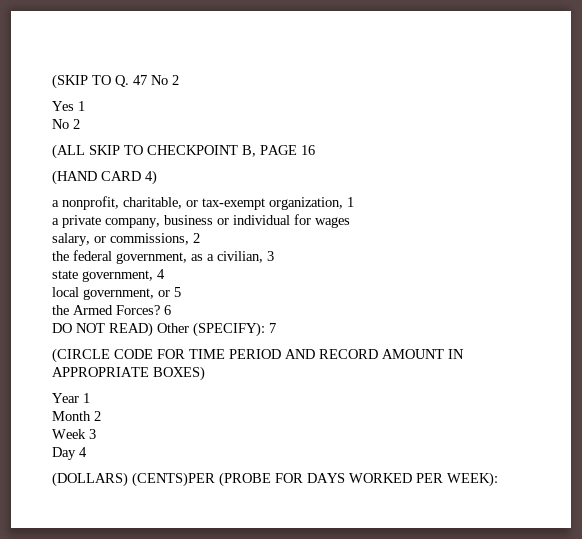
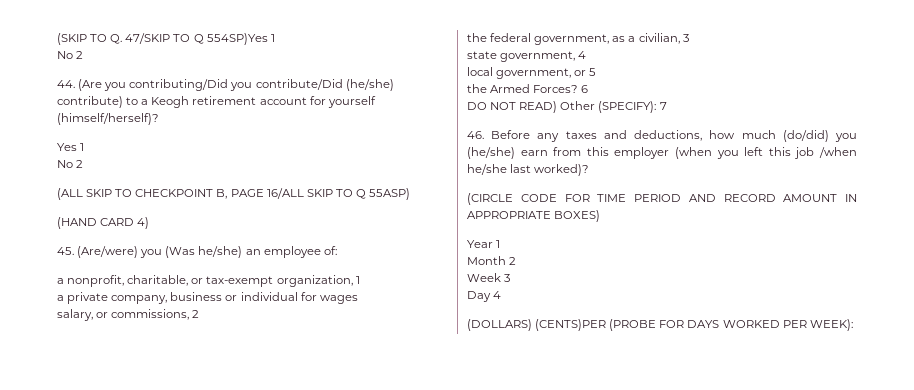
- (SKIP TO Q. 47 No 2
+ (SKIP TO Q. 47/SKIP TO Q 554SP)Yes 1
+ No 2
+ 44. (Are you contributing/Did you contribute/Did (he/she) contribute) to a Keogh retirement account for yourself (himself/herself)?
- (ALL SKIP TO CHECKPOINT B, PAGE 16
+ (ALL SKIP TO CHECKPOINT B, PAGE 16/ALL SKIP TO Q 55ASP)
  (HAND CARD 4)
+ 45. (Are/were) you (Was he/she) an employee of:
+ 46. Before any taxes and deductions, how much (do/did) you (he/she) earn from this employer (when you left this job /when he/she last worked)?

